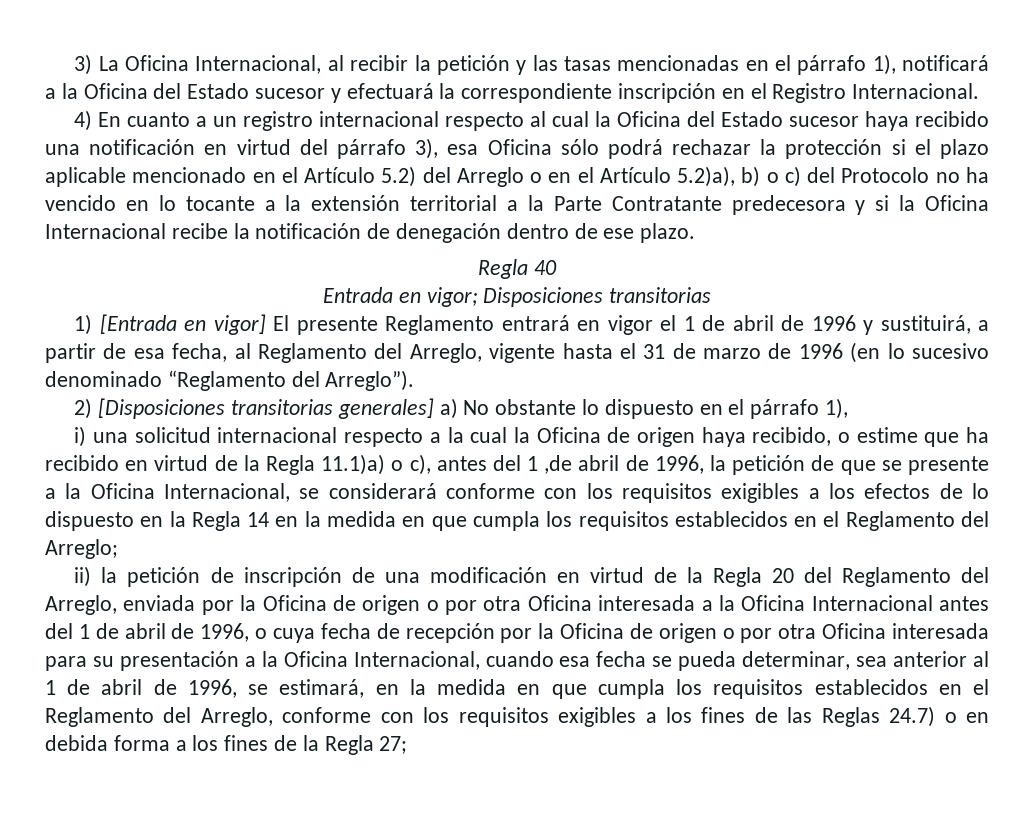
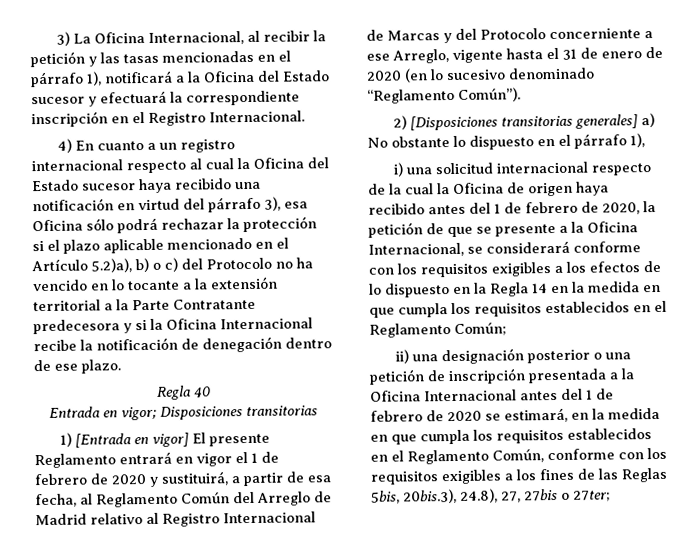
- 4) En cuanto a un registro internacional respecto al cual la Oficina del Estado sucesor haya recibido una notificación en virtud del párrafo 3), esa Oficina sólo podrá rechazar la protección si el plazo aplicable mencionado en el Artículo 5.2) del Arreglo o en el Artículo 5.2)a), b) o c) del Protocolo no ha vencido en lo tocante a la extensión territorial a la Parte Contratante predecesora y si la Oficina Internacional recibe la notificación de denegación dentro de ese plazo.
+ 4) En cuanto a un registro internacional respecto al cual la Oficina del Estado sucesor haya recibido una notificación en virtud del párrafo 3), esa Oficina sólo podrá rechazar la protección si el plazo aplicable mencionado en el Artículo 5.2)a), b) o c) del Protocolo no ha vencido en lo tocante a la extensión territorial a la Parte Contratante predecesora y si la Oficina Internacional recibe la notificación de denegación dentro de ese plazo.
- 1) [Entrada en vigor] El presente Reglamento entrará en vigor el 1 de abril de 1996 y sustituirá, a partir de esa fecha, al Reglamento del Arreglo, vigente hasta el 31 de marzo de 1996 (en lo sucesivo denominado “Reglamento del Arreglo”).
+ 1) [Entrada en vigor] El presente Reglamento entrará en vigor el 1 de febrero de 2020 y sustituirá, a partir de esa fecha, al Reglamento Común del Arreglo de Madrid relativo al Registro Internacional de Marcas y del Protocolo concerniente a ese Arreglo, vigente hasta el 31 de enero de 2020 (en lo sucesivo denominado “Reglamento Común”).
- i) una solicitud internacional respecto a la cual la Oficina de origen haya recibido, o estime que ha recibido en virtud de la Regla 11.1)a) o c), antes del 1 ,de abril de 1996, la petición de que se presente a la Oficina Internacional, se considerará conforme con los requisitos exigibles a los efectos de lo dispuesto en la Regla 14 en la medida en que cumpla los requisitos establecidos en el Reglamento del Arreglo;
+ i) una solicitud internacional respecto de la cual la Oficina de origen haya recibido antes del 1 de febrero de 2020, la petición de que se presente a la Oficina Internacional, se considerará conforme con los requisitos exigibles a los efectos de lo dispuesto en la Regla 14 en la medida en que cumpla los requisitos establecidos en el Reglamento Común;
- ii) la petición de inscripción de una modificación en virtud de la Regla 20 del Reglamento del Arreglo, enviada por la Oficina de origen o por otra Oficina interesada a la Oficina Internacional antes del 1 de abril de 1996, o cuya fecha de recepción por la Oficina de origen o por otra Oficina interesada para su presentación a la Oficina Internacional, cuando esa fecha se pueda determinar, sea anterior al 1 de abril de 1996, se estimará, en la medida en que cumpla los requisitos establecidos en el Reglamento del Arreglo, conforme con los requisitos exigibles a los fines de las Reglas 24.7) o en debida forma a los fines de la Regla 27;
+ ii) una designación posterior o una petición de inscripción presentada a la Oficina Internacional antes del 1 de febrero de 2020 se estimará, en la medida en que cumpla los requisitos establecidos en el Reglamento Común, conforme con los requisitos exigibles a los fines de las Reglas 5bis, 20bis.3), 24.8), 27, 27bis o 27ter;

